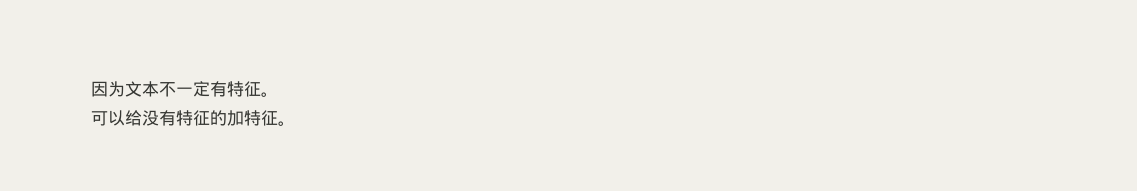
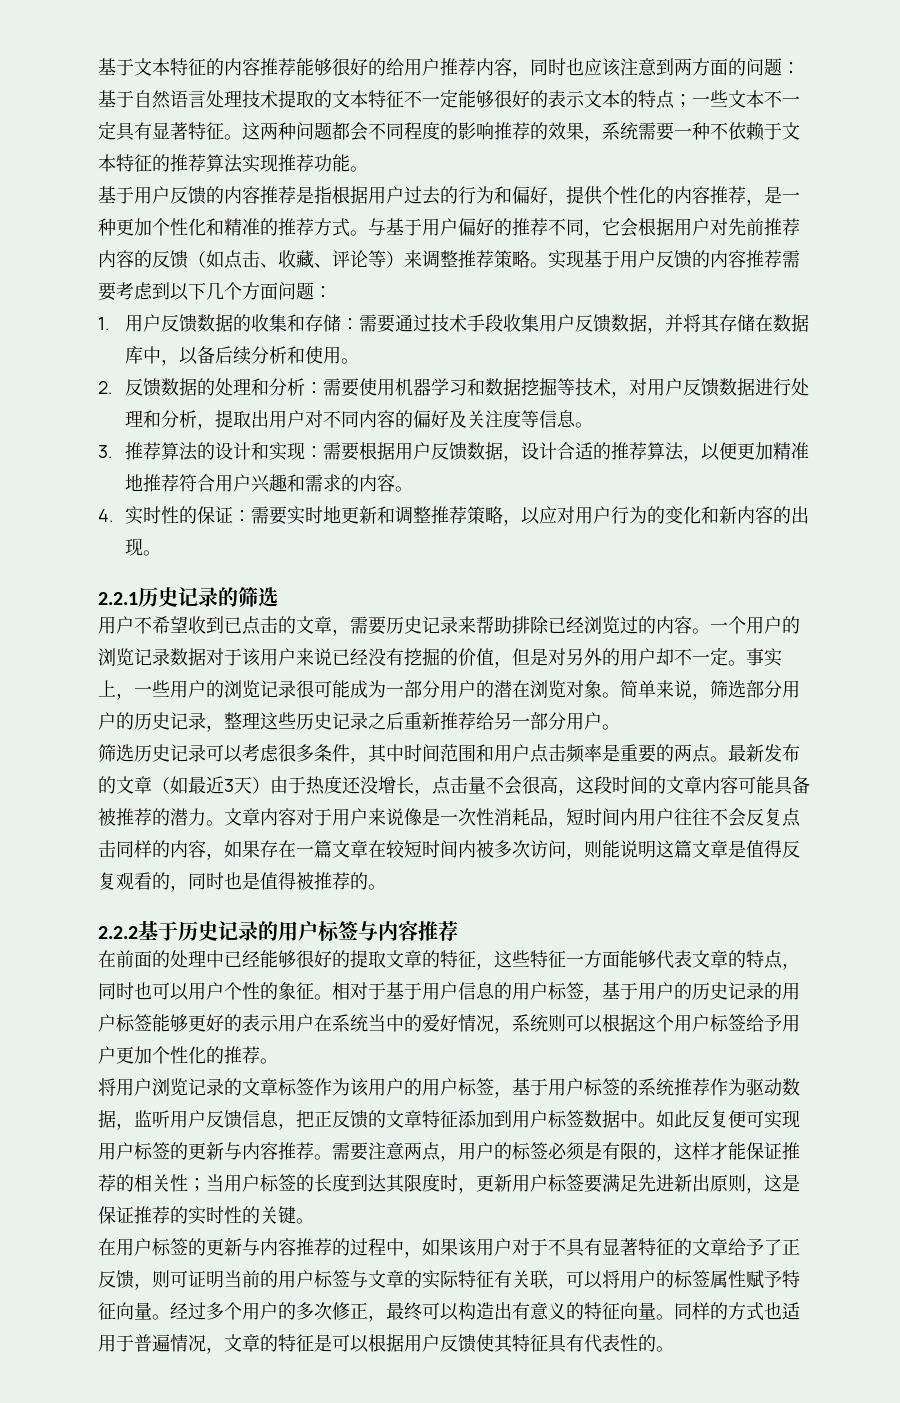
- 因为文本不一定有特征。
- 可以给没有特征的加特征。
+ 基于文本特征的内容推荐能够很好的给用户推荐内容，同时也应该注意到两方面的问题：基于自然语言处理技术提取的文本特征不一定能够很好的表示文本的特点；一些文本不一定具有显著特征。这两种问题都会不同程度的影响推荐的效果，系统需要一种不依赖于文本特征的推荐算法实现推荐功能。
+ 基于用户反馈的内容推荐是指根据用户过去的行为和偏好，提供个性化的内容推荐，是一种更加个性化和精准的推荐方式。与基于用户偏好的推荐不同，它会根据用户对先前推荐内容的反馈（如点击、收藏、评论等）来调整推荐策略。实现基于用户反馈的内容推荐需要考虑到以下几个方面问题：
+ 1.用户反馈数据的收集和存储：需要通过技术手段收集用户反馈数据，并将其存储在数据库中，以备后续分析和使用。
+ 2.反馈数据的处理和分析：需要使用机器学习和数据挖掘等技术，对用户反馈数据进行处理和分析，提取出用户对不同内容的偏好及关注度等信息。
+ 3.推荐算法的设计和实现：需要根据用户反馈数据，设计合适的推荐算法，以便更加精准地推荐符合用户兴趣和需求的内容。
+ 4.实时性的保证：需要实时地更新和调整推荐策略，以应对用户行为的变化和新内容的出现。
+ 2.2.1历史记录的筛选
+ 用户不希望收到已点击的文章，需要历史记录来帮助排除已经浏览过的内容。一个用户的浏览记录数据对于该用户来说已经没有挖掘的价值，但是对另外的用户却不一定。事实上，一些用户的浏览记录很可能成为一部分用户的潜在浏览对象。简单来说，筛选部分用户的历史记录，整理这些历史记录之后重新推荐给另一部分用户。
+ 筛选历史记录可以考虑很多条件，其中时间范围和用户点击频率是重要的两点。最新发布的文章（如最近3天）由于热度还没增长，点击量不会很高，这段时间的文章内容可能具备被推荐的潜力。文章内容对于用户来说像是一次性消耗品，短时间内用户往往不会反复点击同样的内容，如果存在一篇文章在较短时间内被多次访问，则能说明这篇文章是值得反复观看的，同时也是值得被推荐的。
+ 2.2.2基于历史记录的用户标签与内容推荐
+ 在前面的处理中已经能够很好的提取文章的特征，这些特征一方面能够代表文章的特点，同时也可以用户个性的象征。相对于基于用户信息的用户标签，基于用户的历史记录的用户标签能够更好的表示用户在系统当中的爱好情况，系统则可以根据这个用户标签给予用户更加个性化的推荐。
+ 将用户浏览记录的文章标签作为该用户的用户标签，基于用户标签的系统推荐作为驱动数据，监听用户反馈信息，把正反馈的文章特征添加到用户标签数据中。如此反复便可实现用户标签的更新与内容推荐。需要注意两点，用户的标签必须是有限的，这样才能保证推荐的相关性；当用户标签的长度到达其限度时，更新用户标签要满足先进新出原则，这是保证推荐的实时性的关键。
+ 在用户标签的更新与内容推荐的过程中，如果该用户对于不具有显著特征的文章给予了正反馈，则可证明当前的用户标签与文章的实际特征有关联，可以将用户的标签属性赋予特征向量。经过多个用户的多次修正，最终可以构造出有意义的特征向量。同样的方式也适用于普遍情况，文章的特征是可以根据用户反馈使其特征具有代表性的。

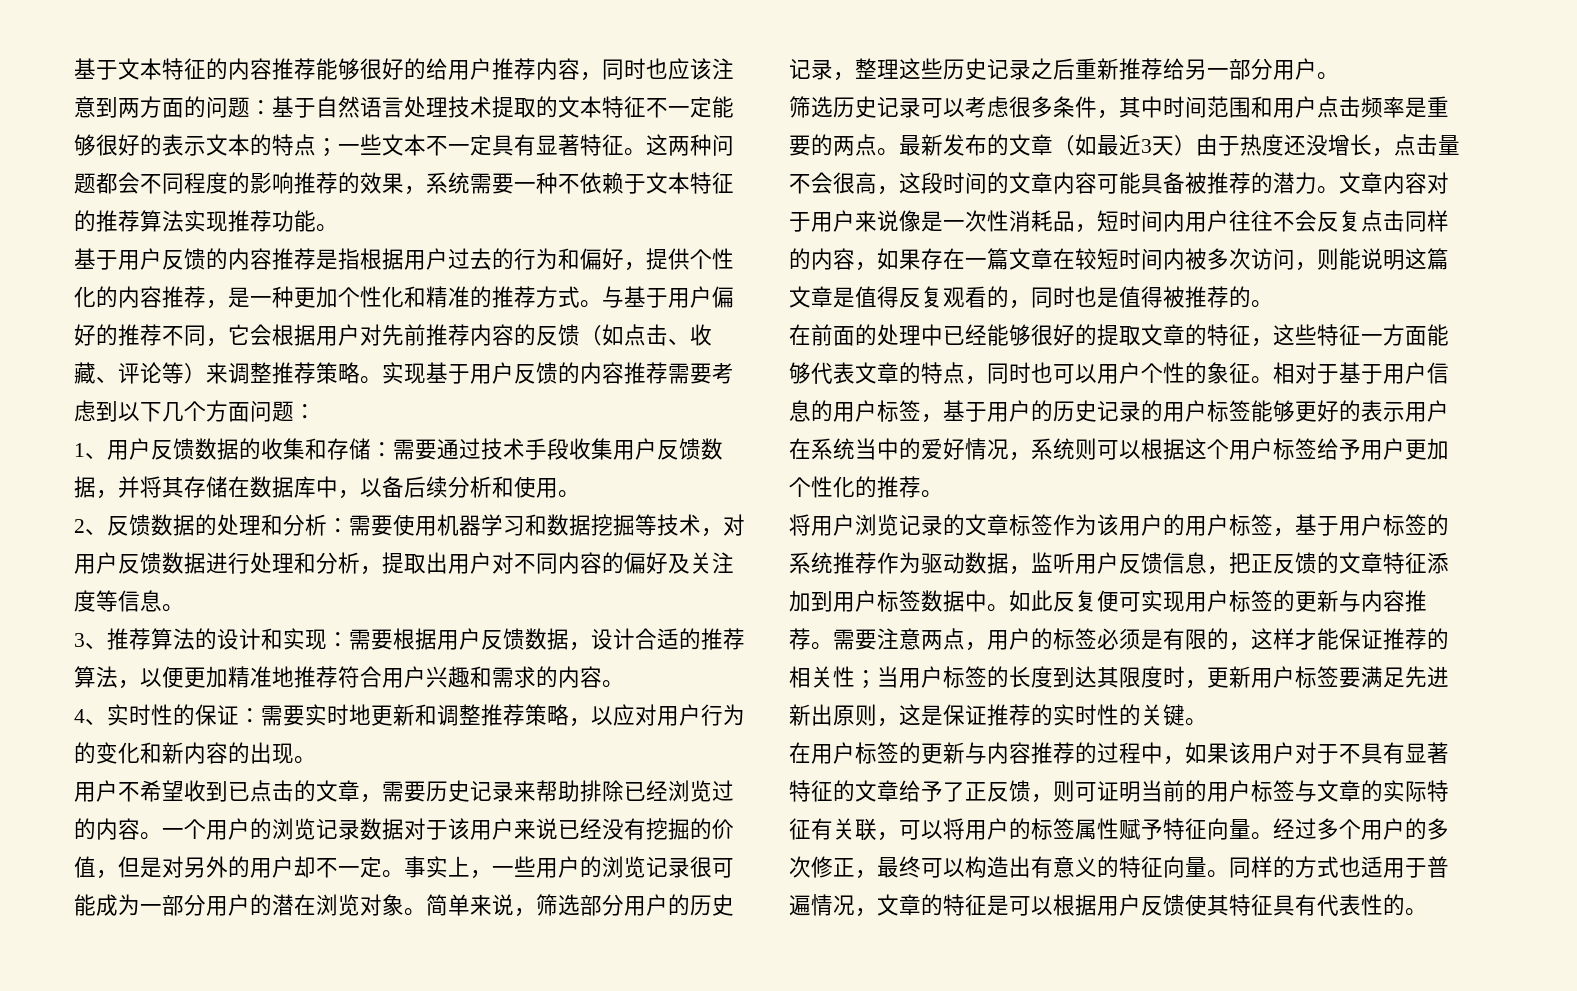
- 1.用户反馈数据的收集和存储：需要通过技术手段收集用户反馈数据，并将其存储在数据库中，以备后续分析和使用。
+ 1、用户反馈数据的收集和存储：需要通过技术手段收集用户反馈数据，并将其存储在数据库中，以备后续分析和使用。
- 2.反馈数据的处理和分析：需要使用机器学习和数据挖掘等技术，对用户反馈数据进行处理和分析，提取出用户对不同内容的偏好及关注度等信息。
+ 2、反馈数据的处理和分析：需要使用机器学习和数据挖掘等技术，对用户反馈数据进行处理和分析，提取出用户对不同内容的偏好及关注度等信息。
- 3.推荐算法的设计和实现：需要根据用户反馈数据，设计合适的推荐算法，以便更加精准地推荐符合用户兴趣和需求的内容。
+ 3、推荐算法的设计和实现：需要根据用户反馈数据，设计合适的推荐算法，以便更加精准地推荐符合用户兴趣和需求的内容。
- 4.实时性的保证：需要实时地更新和调整推荐策略，以应对用户行为的变化和新内容的出现。
+ 4、实时性的保证：需要实时地更新和调整推荐策略，以应对用户行为的变化和新内容的出现。
- 2.2.1历史记录的筛选
- 2.2.2基于历史记录的用户标签与内容推荐

